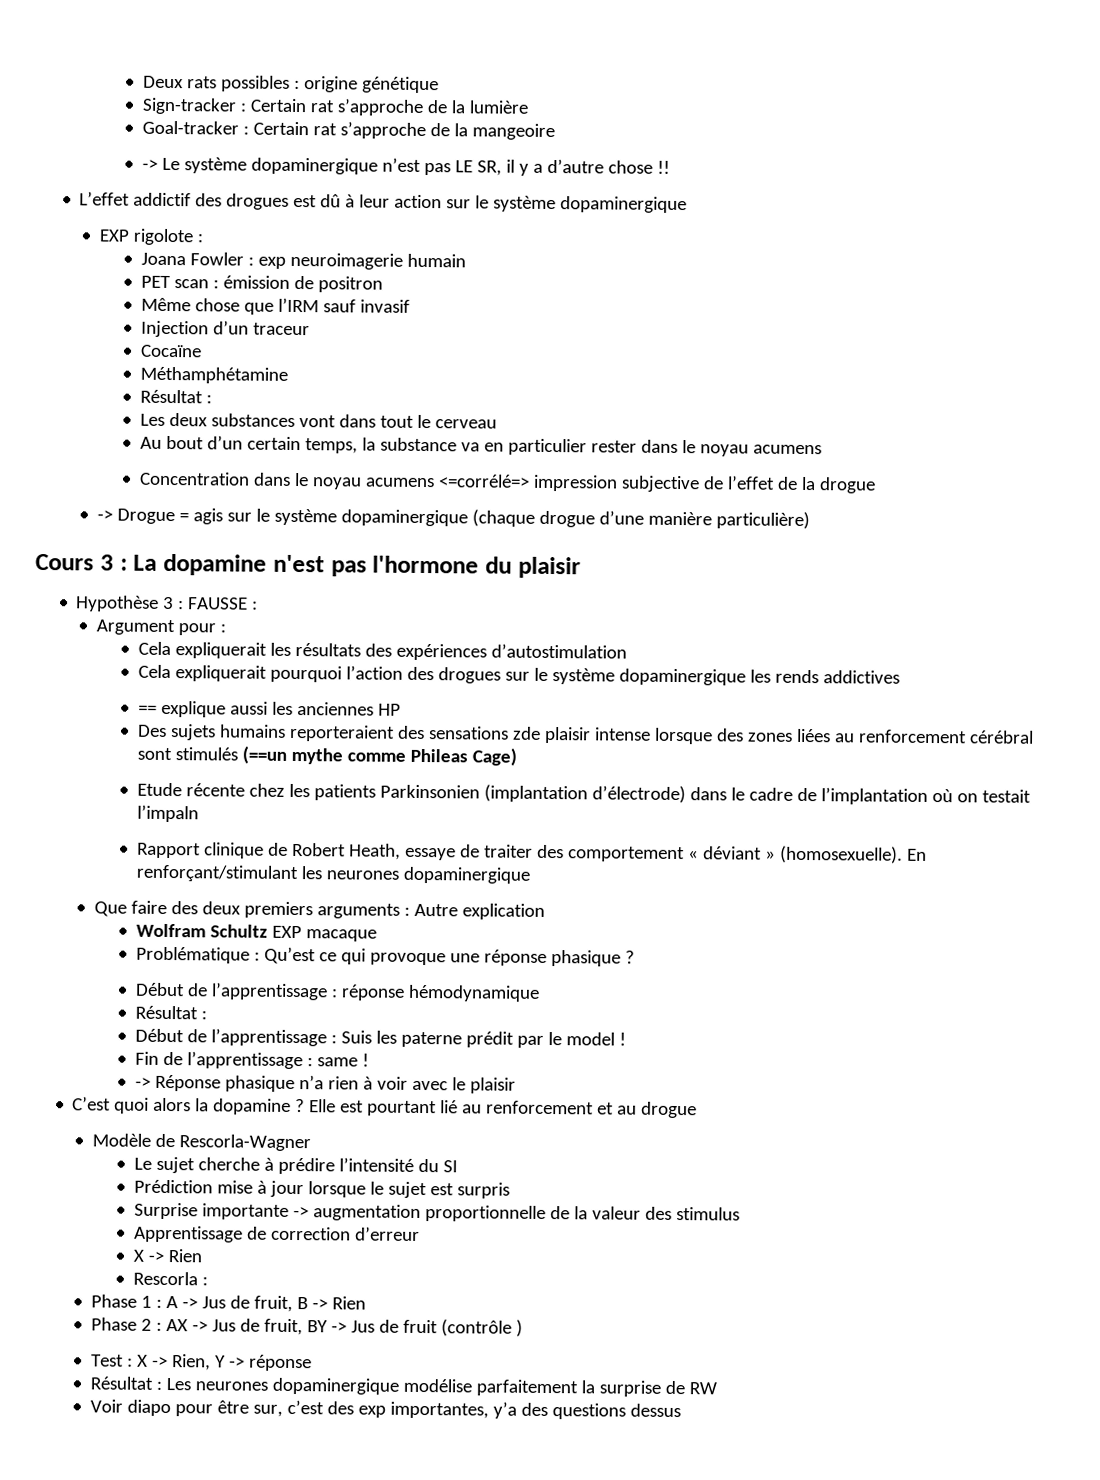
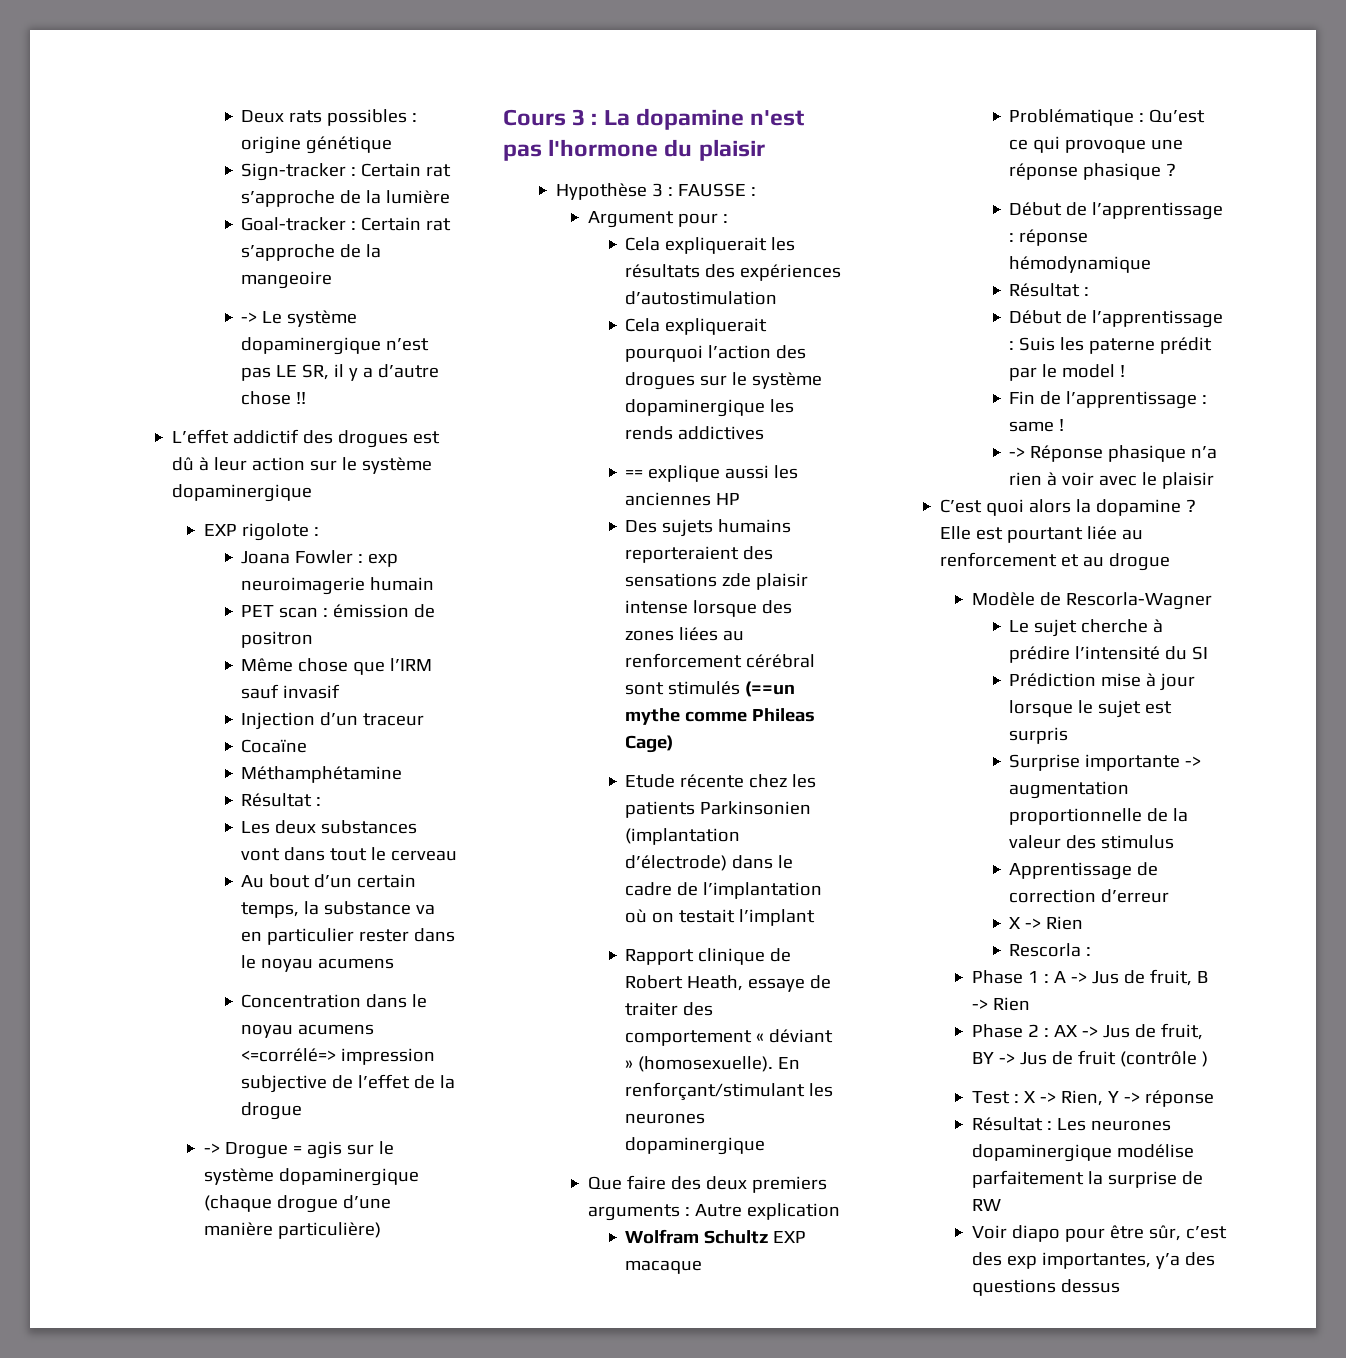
- Etude récente chez les patients Parkinsonien (implantation d’électrode) dans le cadre de l’implantation où on testait l’impaln
+ Etude récente chez les patients Parkinsonien (implantation d’électrode) dans le cadre de l’implantation où on testait l’implant
- Elle est pourtant lié au renforcement et au drogue
+ Elle est pourtant liée au renforcement et au drogue
- Voir diapo pour être sur, c’est des exp importantes, y’a des questions dessus
+ Voir diapo pour être sûr, c’est des exp importantes, y’a des questions dessus

